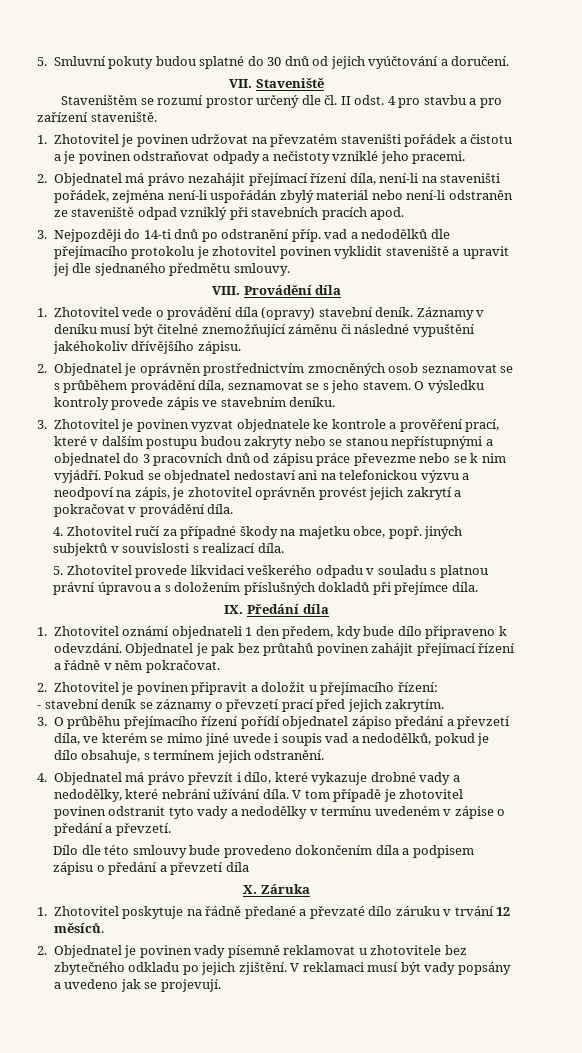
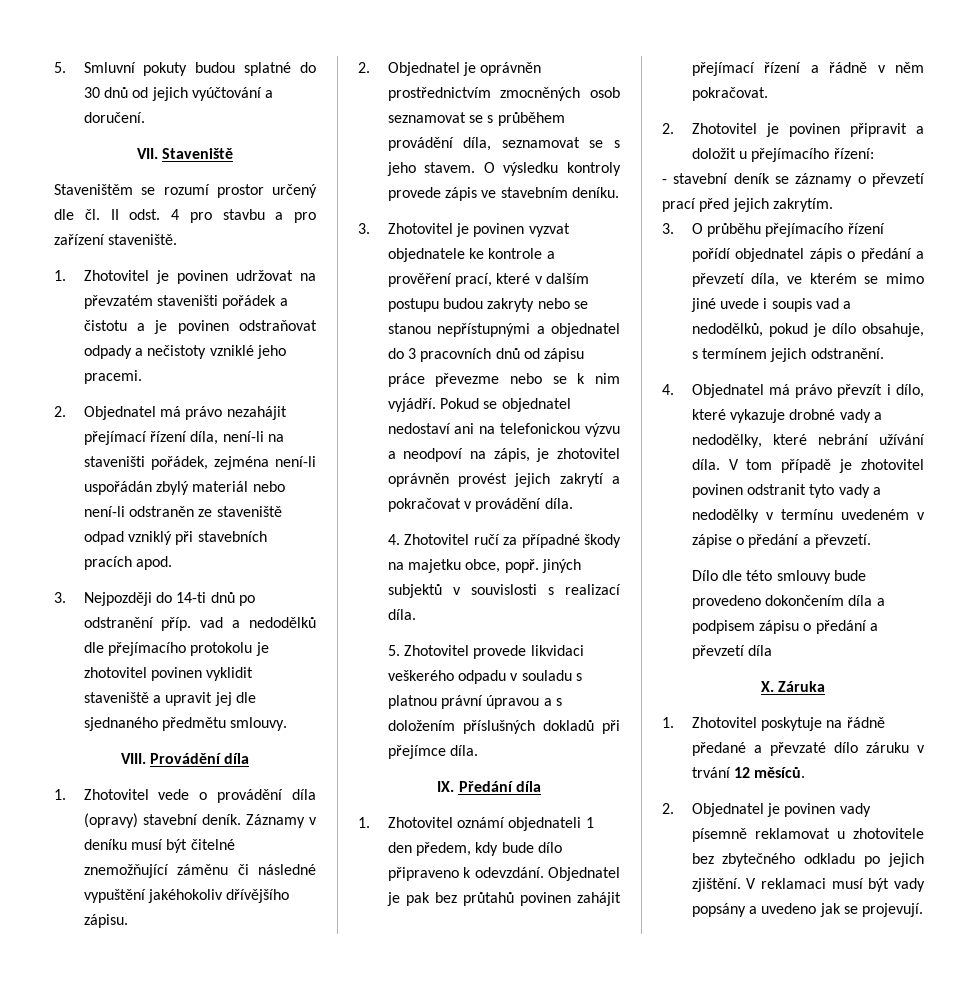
- 3. O průběhu přejímacího řízení pořídí objednatel zápiso předání a převzetí díla, ve kterém se mimo jiné uvede i soupis vad a nedodělků, pokud je dílo obsahuje, s termínem jejich odstranění.
+ 3. O průběhu přejímacího řízení pořídí objednatel zápis o předání a převzetí díla, ve kterém se mimo jiné uvede i soupis vad a nedodělků, pokud je dílo obsahuje, s termínem jejich odstranění.

